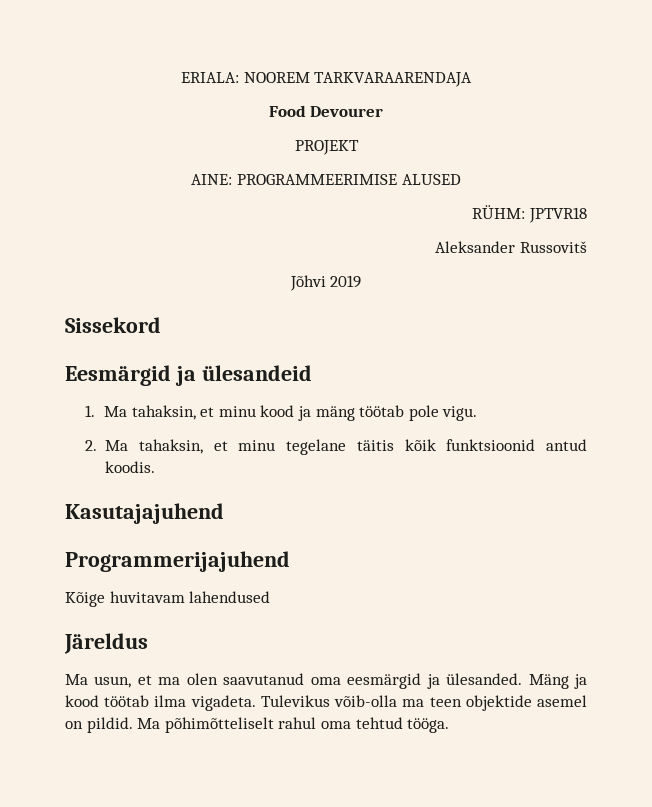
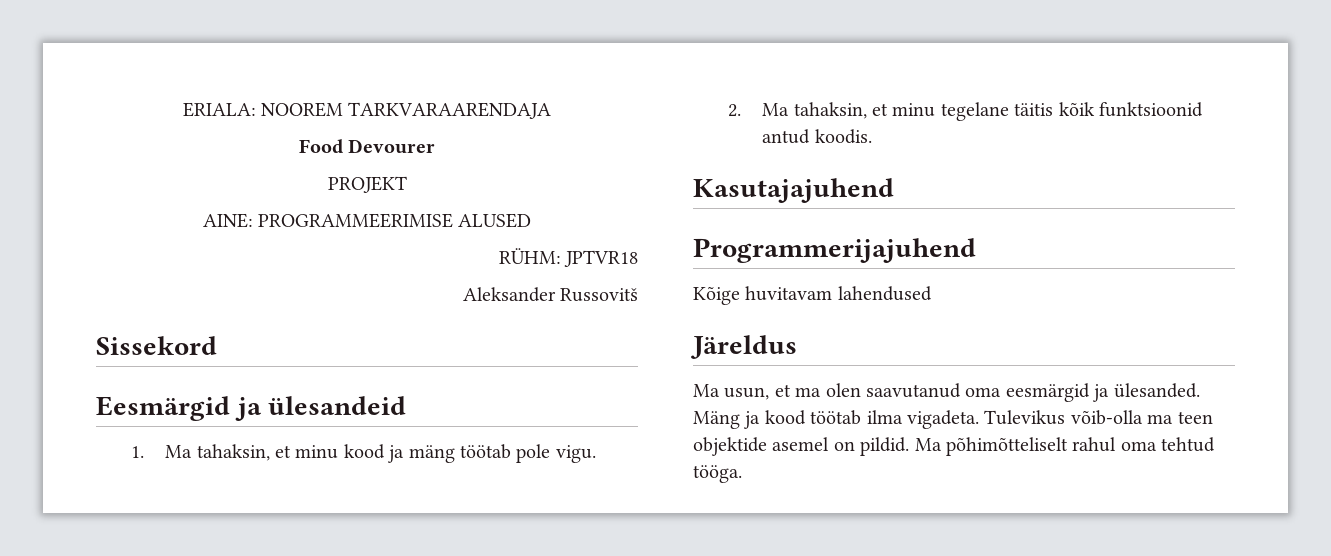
- Jõhvi 2019

